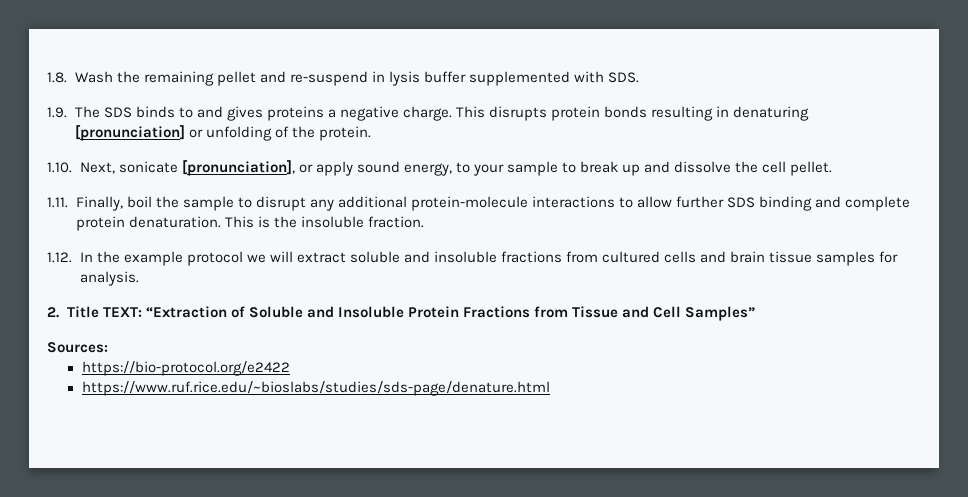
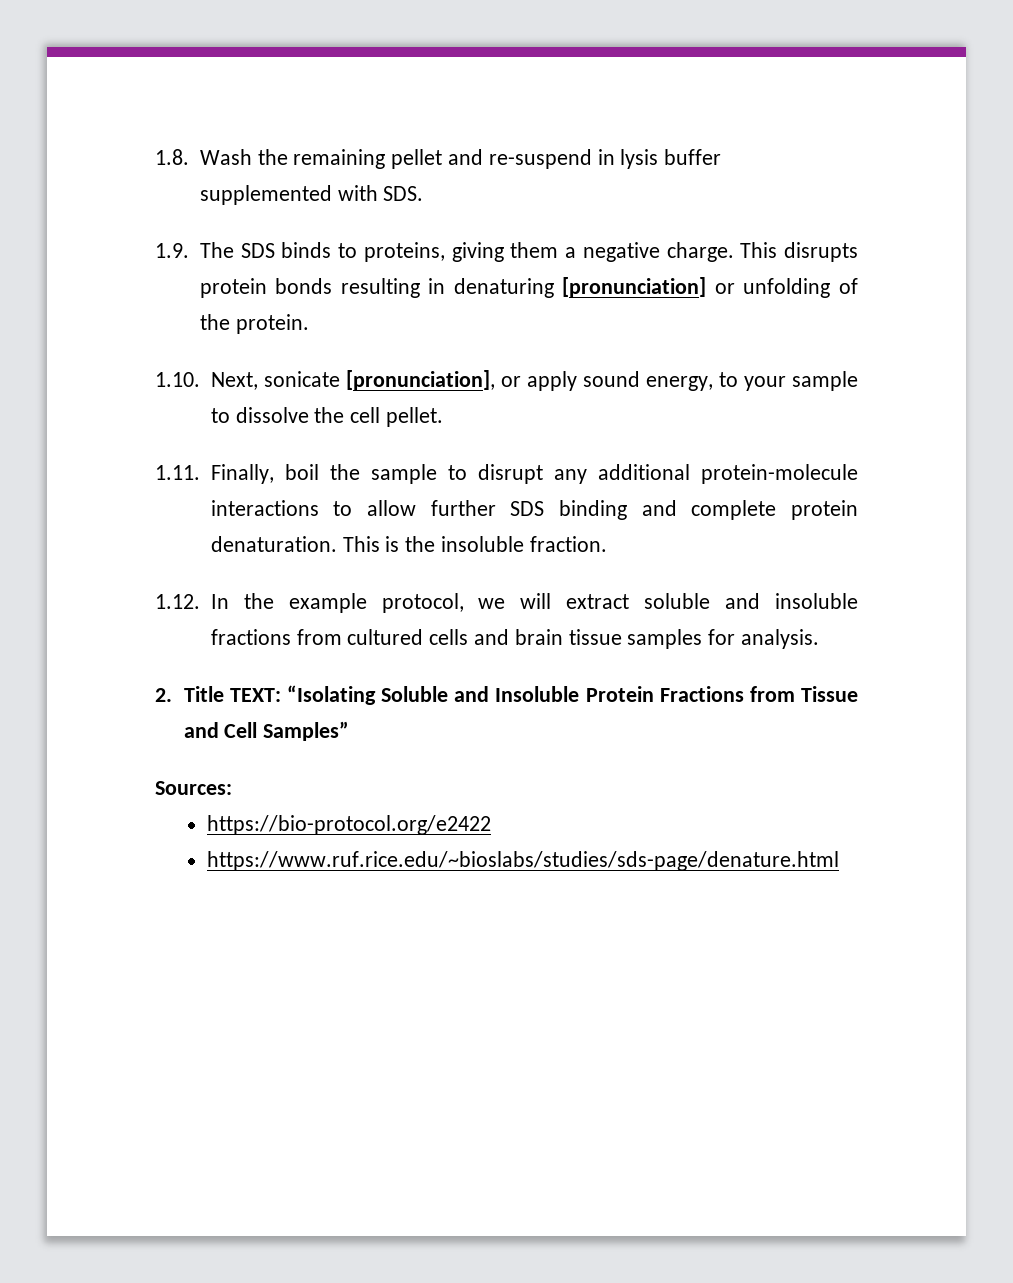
- 1.9. The SDS binds to and gives proteins a negative charge.
+ 1.9. The SDS binds to proteins, giving them a negative charge.
- 1.10. Next, sonicate [pronunciation], or apply sound energy, to your sample to break up and dissolve the cell pellet.
+ 1.10. Next, sonicate [pronunciation], or apply sound energy, to your sample to dissolve the cell pellet.
- 1.12. In the example protocol we will extract soluble and insoluble fractions from cultured cells and brain tissue samples for analysis.
+ 1.12. In the example protocol, we will extract soluble and insoluble fractions from cultured cells and brain tissue samples for analysis.
- 2. Title TEXT: “Extraction of Soluble and Insoluble Protein Fractions from Tissue and Cell Samples”
+ 2. Title TEXT: “Isolating Soluble and Insoluble Protein Fractions from Tissue and Cell Samples”

